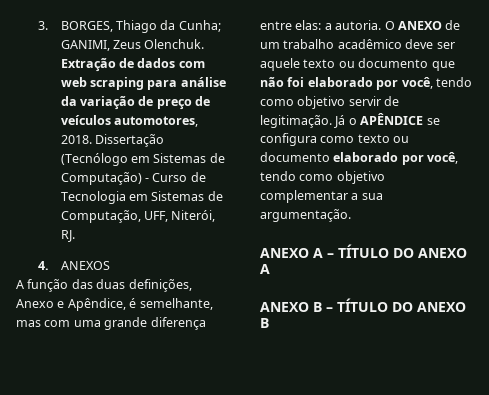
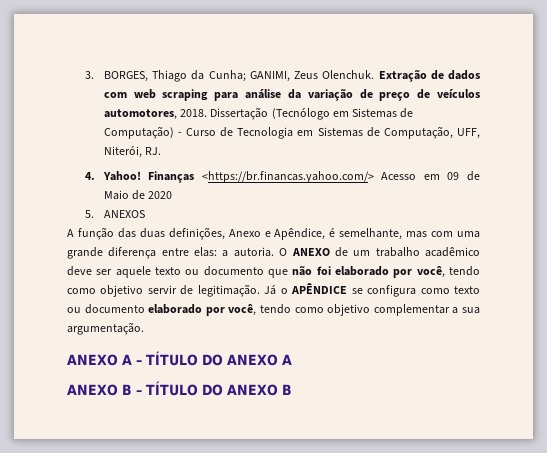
- 4. ANEXOS
+ 4. Yahoo! Finanças <https://br.financas.yahoo.com/> Acesso em 09 de Maio de 2020
+ 5. ANEXOS

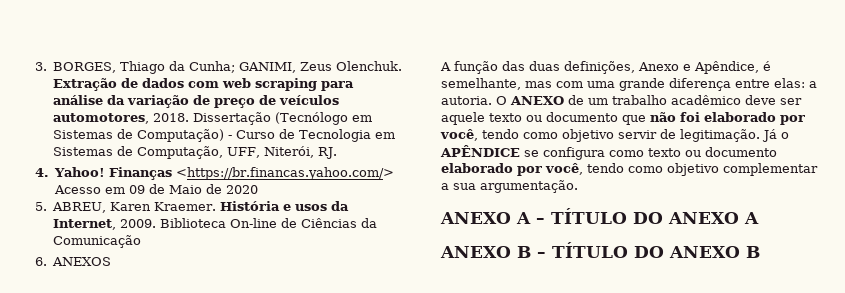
- 5. ANEXOS
+ 5. ABREU, Karen Kraemer. História e usos da Internet, 2009. Biblioteca On-line de Ciências da Comunicação
+ 6. ANEXOS

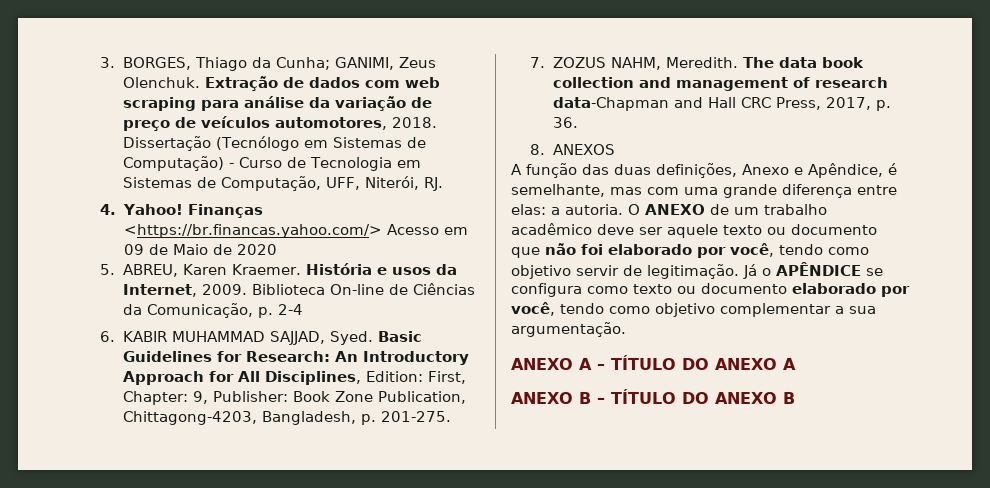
- Biblioteca On-line de Ciências da Comunicação
- 6. ANEXOS
+ Biblioteca On-line de Ciências da Comunicação, p. 2-4
+ 6. KABIR MUHAMMAD SAJJAD, Syed. Basic Guidelines for Research: An Introductory Approach for All Disciplines, Edition: First, Chapter: 9, Publisher: Book Zone Publication, Chittagong-4203, Bangladesh, p. 201-275.
+ 7. ZOZUS NAHM, Meredith. The data book collection and management of research data-Chapman and Hall CRC Press, 2017, p. 36.
+ 8. ANEXOS

